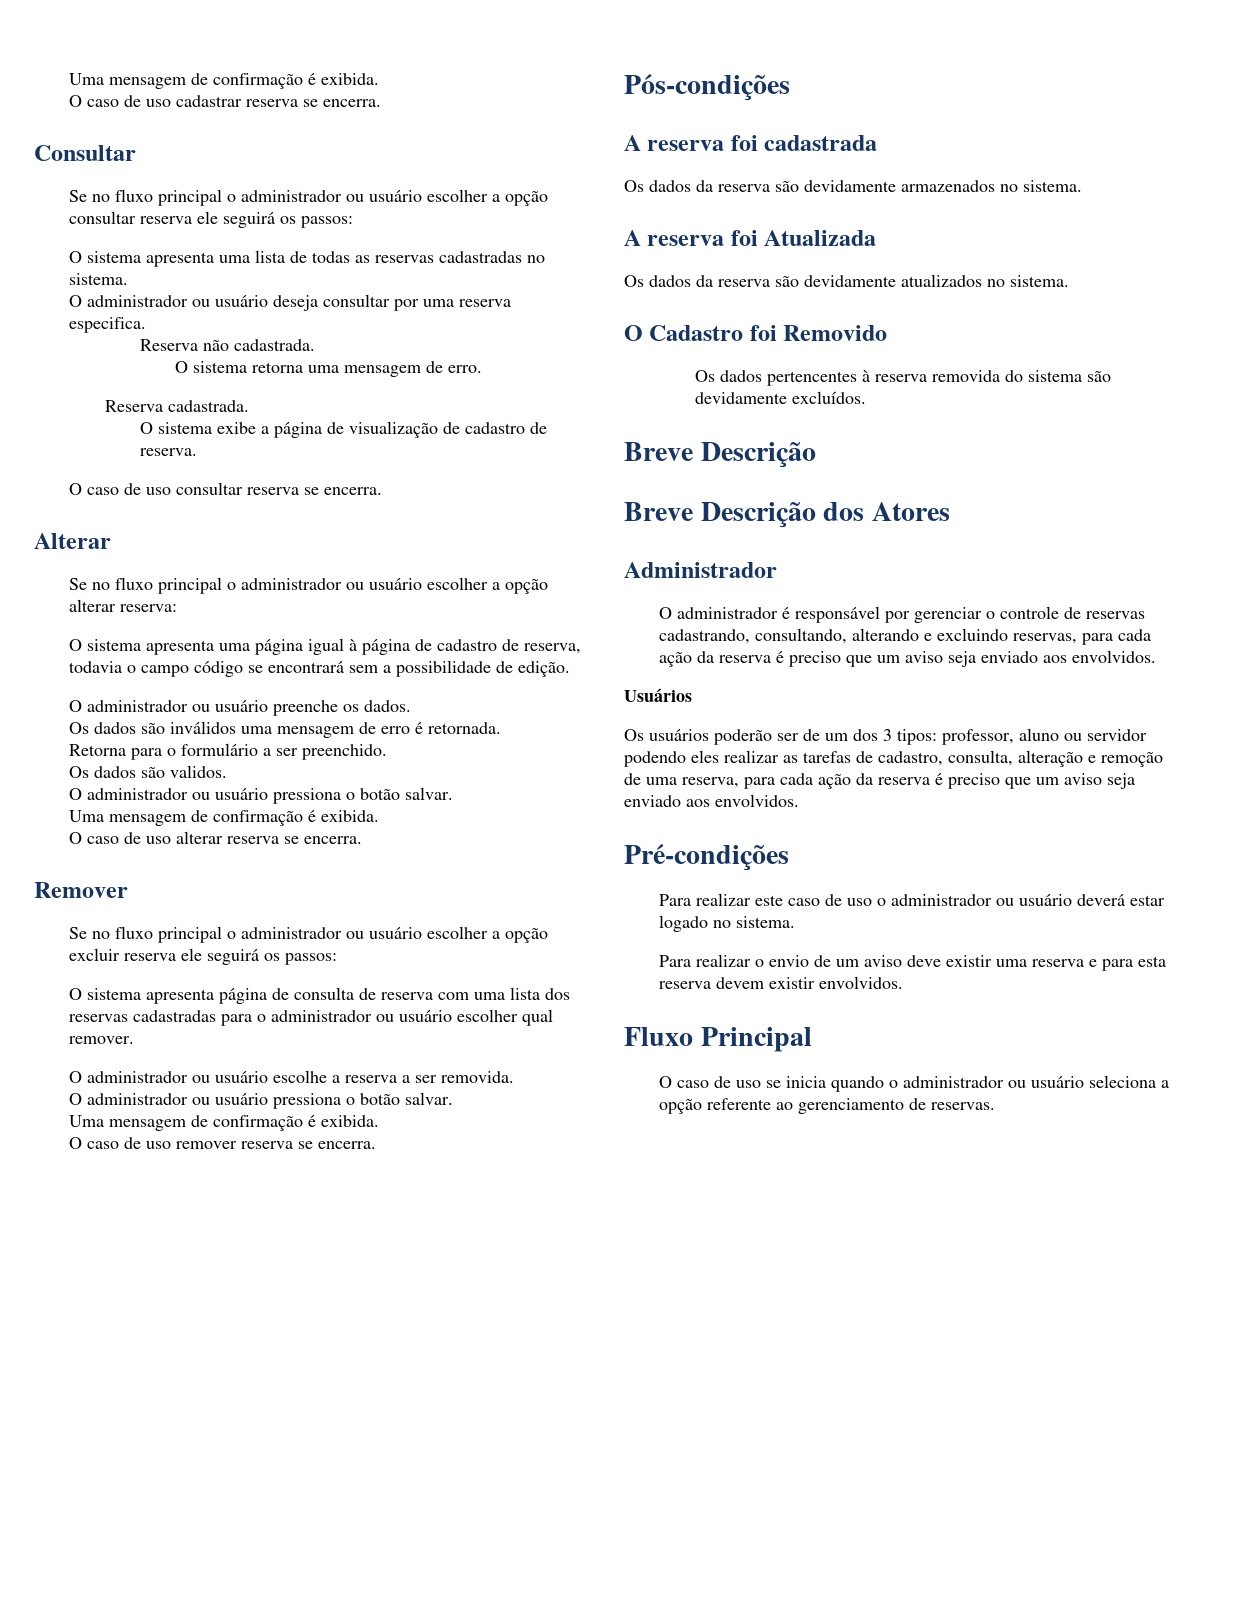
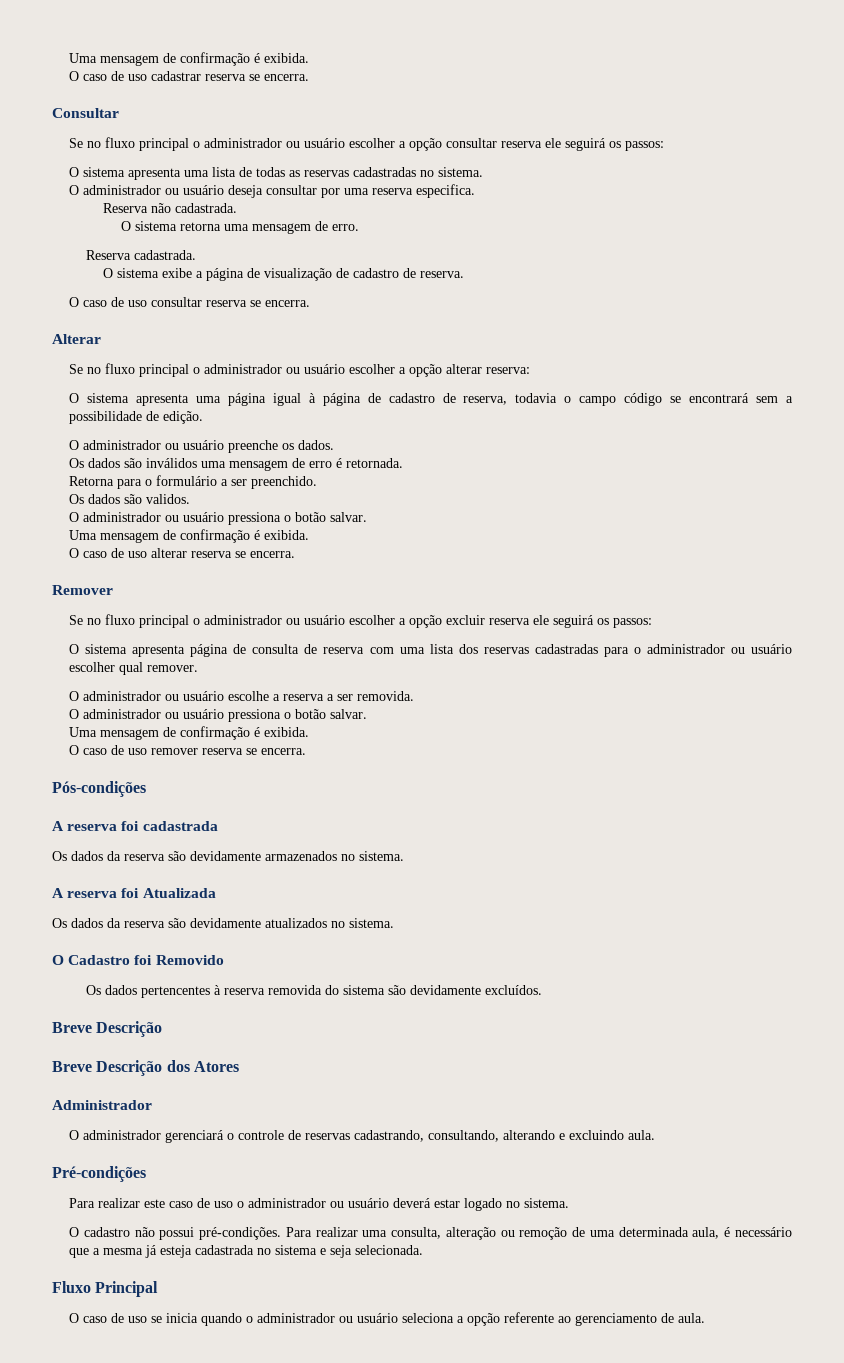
- O administrador é responsável por gerenciar o controle de reservas cadastrando, consultando, alterando e excluindo reservas, para cada ação da reserva é preciso que um aviso seja enviado aos envolvidos.
- Usuários
- Os usuários poderão ser de um dos 3 tipos: professor, aluno ou servidor podendo eles realizar as tarefas de cadastro, consulta, alteração e remoção de uma reserva, para cada ação da reserva é preciso que um aviso seja enviado aos envolvidos.
+ O administrador gerenciará o controle de reservas cadastrando, consultando, alterando e excluindo aula.
- Para realizar o envio de um aviso deve existir uma reserva e para esta reserva devem existir envolvidos.
+ O cadastro não possui pré-condições. Para realizar uma consulta, alteração ou remoção de uma determinada aula, é necessário que a mesma já esteja cadastrada no sistema e seja selecionada.
- O caso de uso se inicia quando o administrador ou usuário seleciona a opção referente ao gerenciamento de reservas.
+ O caso de uso se inicia quando o administrador ou usuário seleciona a opção referente ao gerenciamento de aula.

